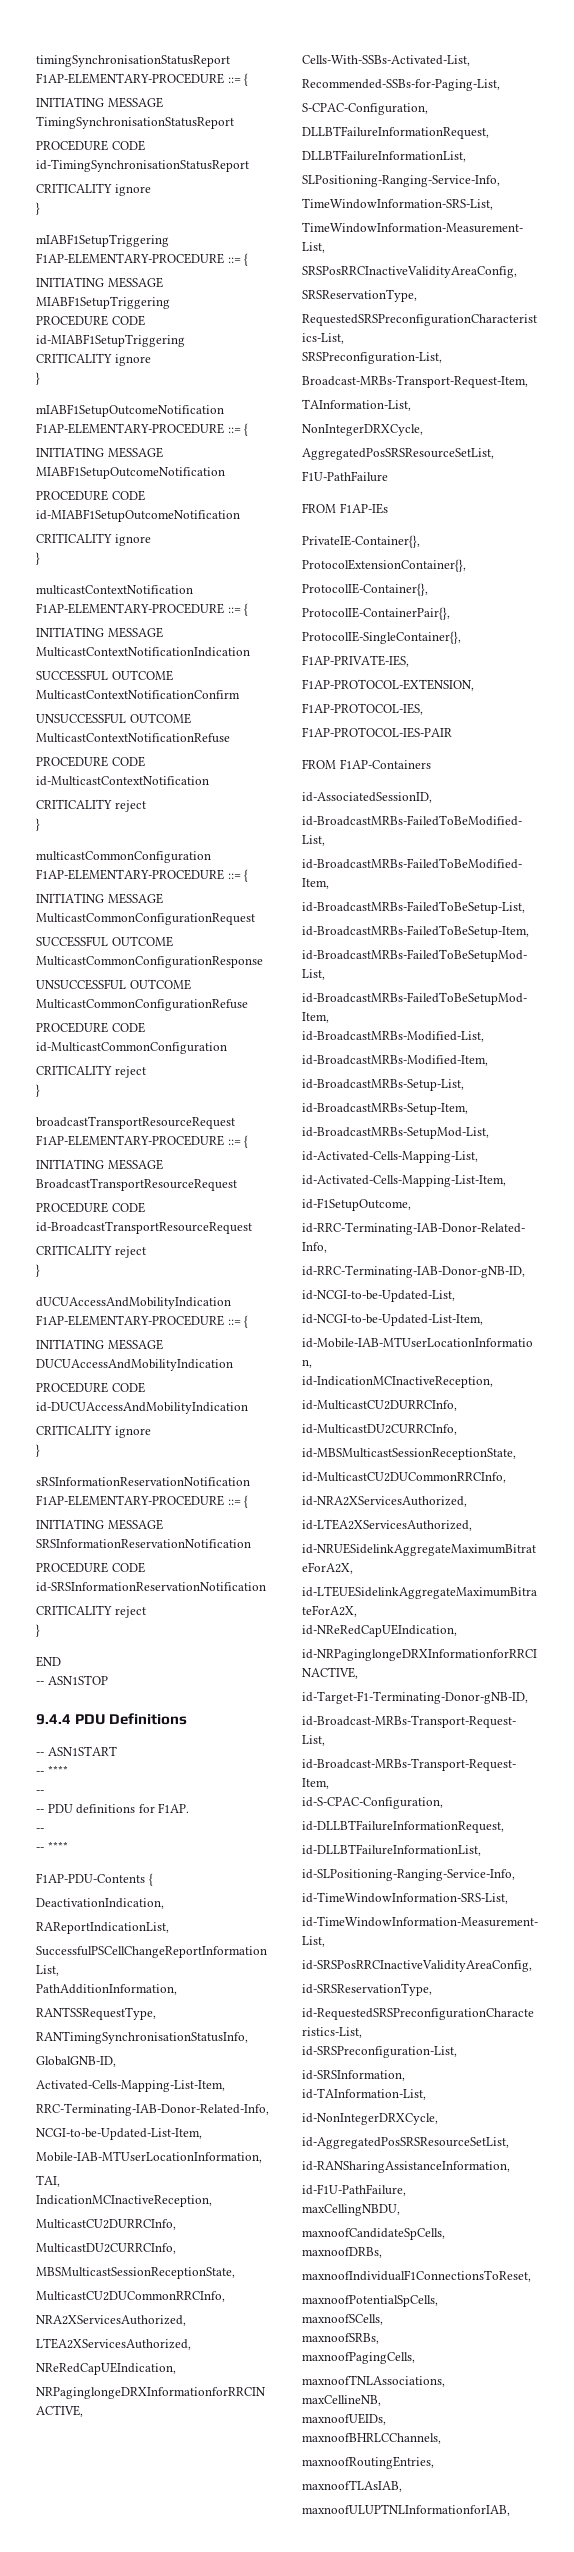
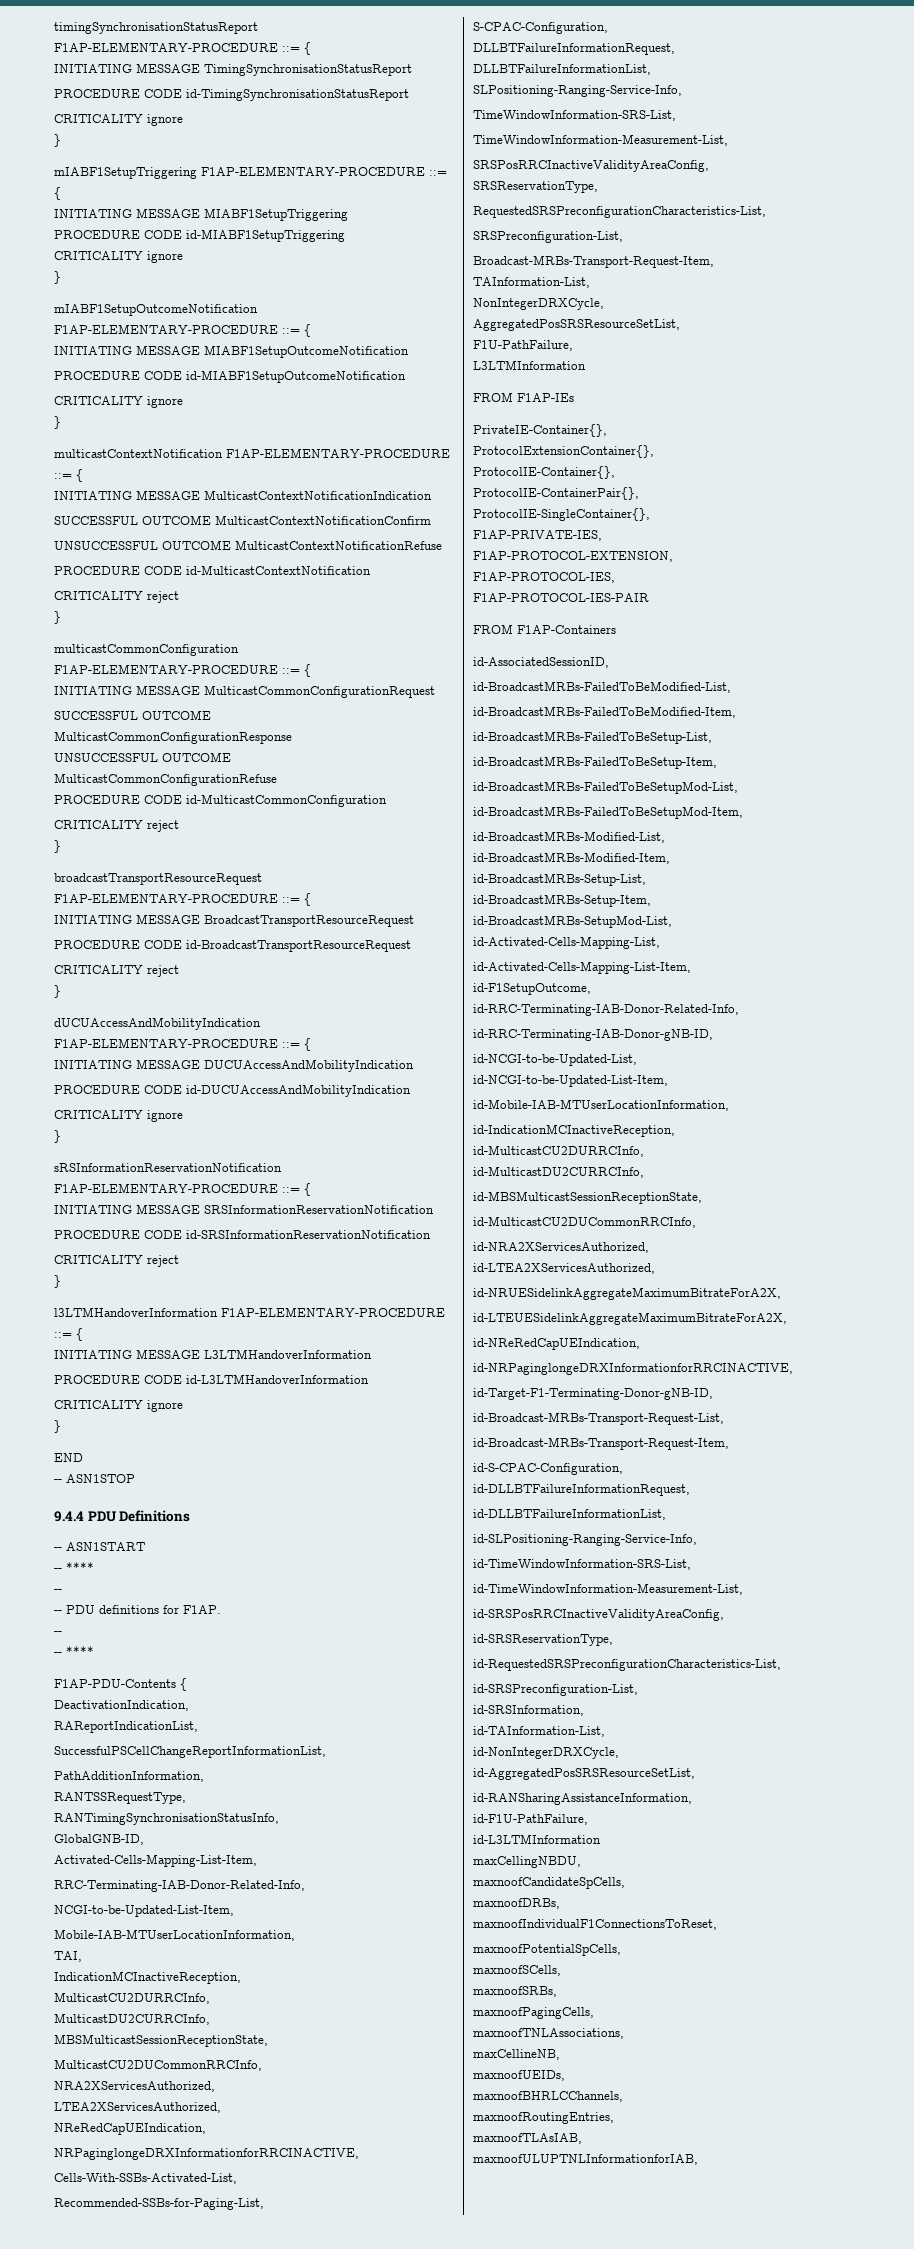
+ l3LTMHandoverInformation F1AP-ELEMENTARY-PROCEDURE ::= {
+ INITIATING MESSAGE L3LTMHandoverInformation
+ PROCEDURE CODE id-L3LTMHandoverInformation
+ CRITICALITY ignore
+ }
- F1U-PathFailure
+ F1U-PathFailure,
+ L3LTMInformation
+ id-L3LTMInformation

